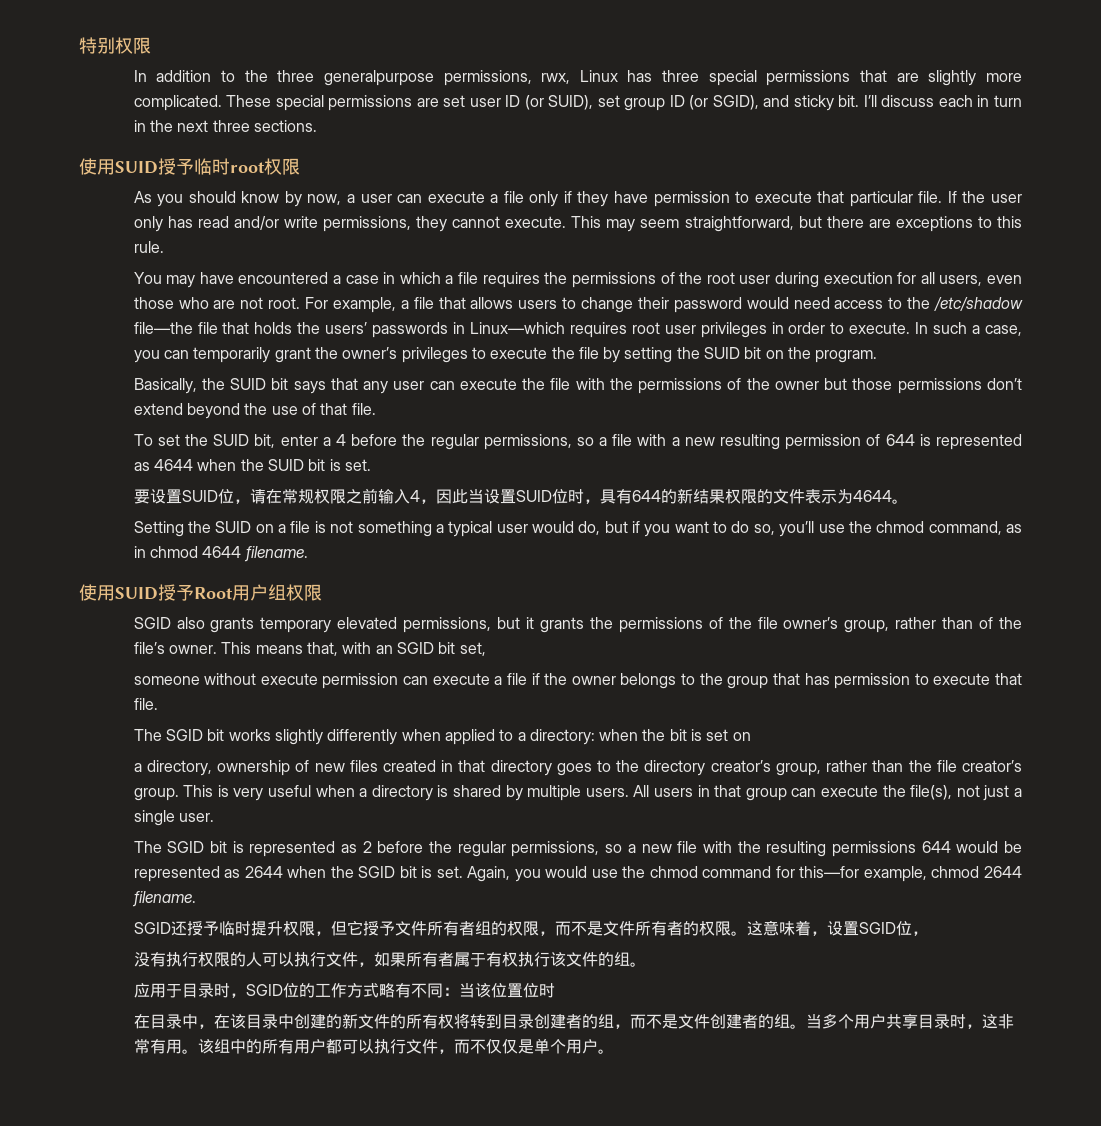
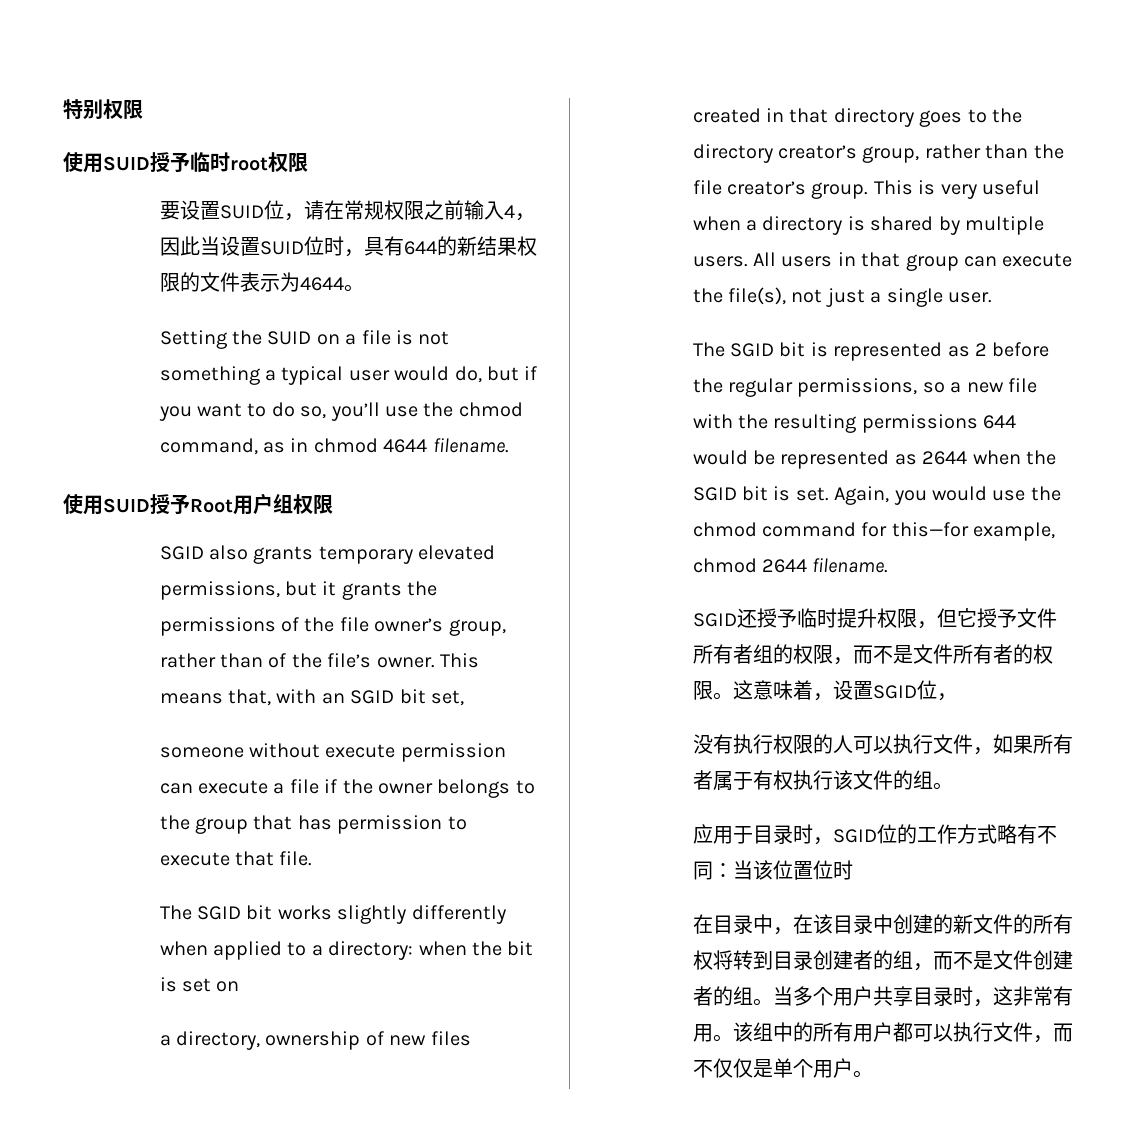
- In addition to the three generalpurpose permissions, rwx, Linux has three special permissions that are slightly more complicated. These special permissions are set user ID (or SUID), set group ID (or SGID), and sticky bit. I’ll discuss each in turn in the next three sections.
- As you should know by now, a user can execute a file only if they have permission to execute that particular file. If the user only has read and/or write permissions, they cannot execute. This may seem straightforward, but there are exceptions to this rule.
- You may have encountered a case in which a file requires the permissions of the root user during execution for all users, even those who are not root. For example, a file that allows users to change their password would need access to the /etc/shadow file—the file that holds the users’ passwords in Linux—which requires root user privileges in order to execute. In such a case, you can temporarily grant the owner’s privileges to execute the file by setting the SUID bit on the program.
- Basically, the SUID bit says that any user can execute the file with the permissions of the owner but those permissions don’t extend beyond the use of that file.
- To set the SUID bit, enter a 4 before the regular permissions, so a file with a new resulting permission of 644 is represented as 4644 when the SUID bit is set.

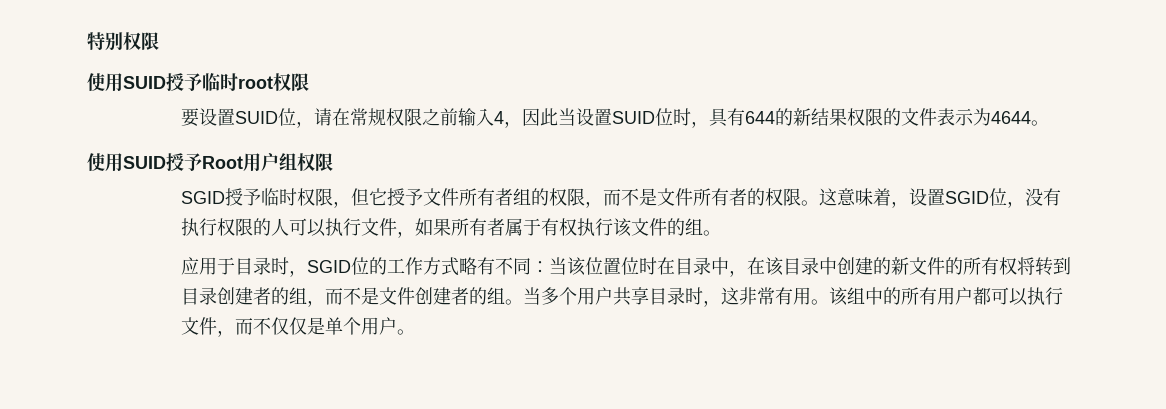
- Setting the SUID on a file is not something a typical user would do, but if you want to do so, you’ll use the chmod command, as in chmod 4644 filename.
- SGID also grants temporary elevated permissions, but it grants the permissions of the file owner’s group, rather than of the file’s owner. This means that, with an SGID bit set,
- someone without execute permission can execute a file if the owner belongs to the group that has permission to execute that file.
- The SGID bit works slightly differently when applied to a directory: when the bit is set on
- a directory, ownership of new files created in that directory goes to the directory creator’s group, rather than the file creator’s group. This is very useful when a directory is shared by multiple users. All users in that group can execute the file(s), not just a single user.
- The SGID bit is represented as 2 before the regular permissions, so a new file with the resulting permissions 644 would be represented as 2644 when the SGID bit is set. Again, you would use the chmod command for this—for example, chmod 2644 filename.
- SGID还授予临时提升权限，但它授予文件所有者组的权限，而不是文件所有者的权限。
+ SGID授予临时权限，但它授予文件所有者组的权限，而不是文件所有者的权限。
- 这意味着，设置SGID位，
- 没有执行权限的人可以执行文件，如果所有者属于有权执行该文件的组。
+ 这意味着，设置SGID位，没有执行权限的人可以执行文件，如果所有者属于有权执行该文件的组。
- 应用于目录时，SGID位的工作方式略有不同：当该位置位时
- 在目录中，在该目录中创建的新文件的所有权将转到目录创建者的组，而不是文件创建者的组。
+ 应用于目录时，SGID位的工作方式略有不同：当该位置位时在目录中，在该目录中创建的新文件的所有权将转到目录创建者的组，而不是文件创建者的组。

